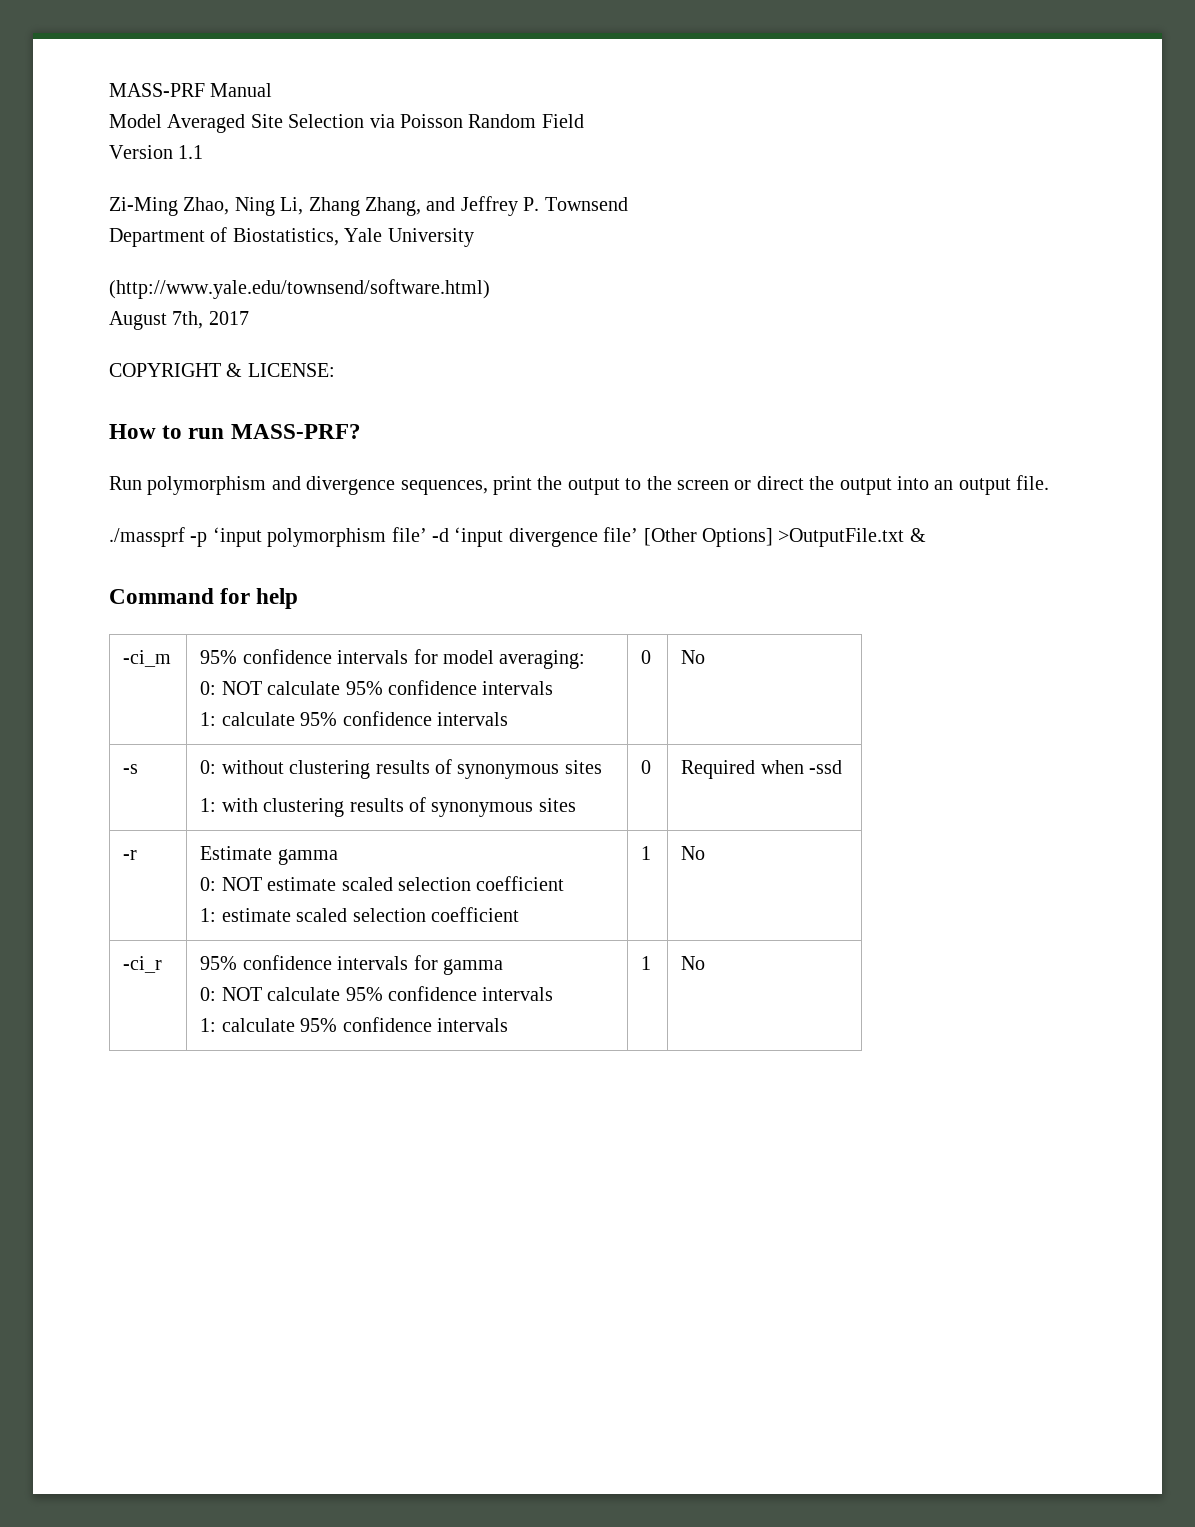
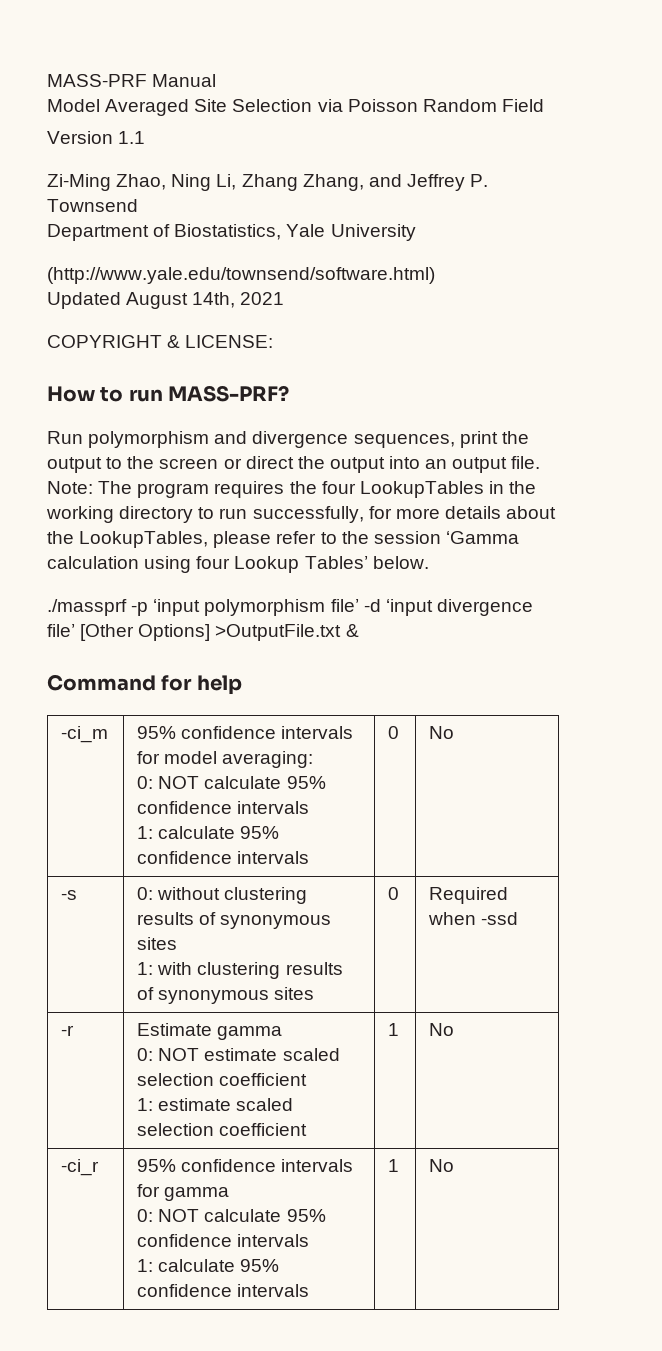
- August 7th, 2017
+ Updated August 14th, 2021
+ Note: The program requires the four LookupTables in the working directory to run successfully, for more details about the LookupTables, please refer to the session ‘Gamma calculation using four Lookup Tables’ below.

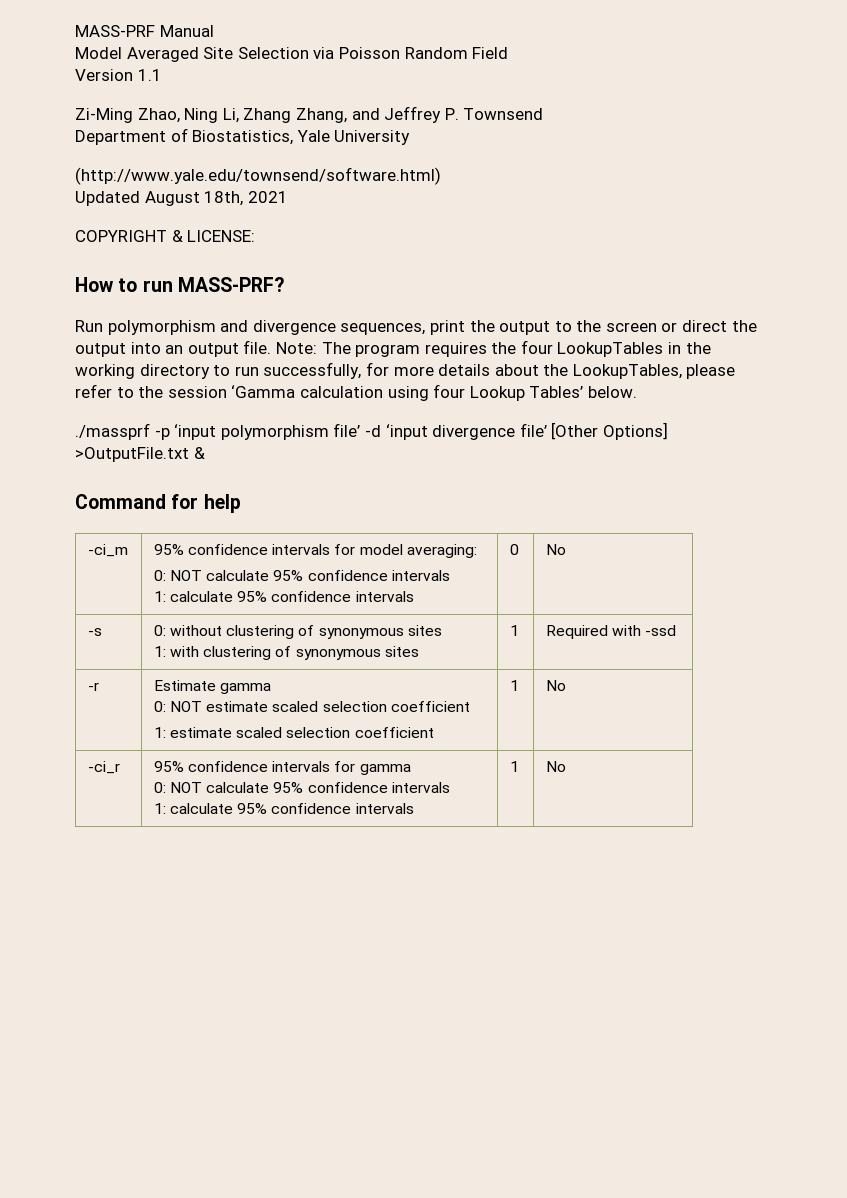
- Updated August 14th, 2021
+ Updated August 18th, 2021
- -s | 0: without clustering results of synonymous sites
- 1: with clustering results of synonymous sites | 0 | Required when -ssd
+ -s | 0: without clustering of synonymous sites
+ 1: with clustering of synonymous sites | 1 | Required with -ssd

